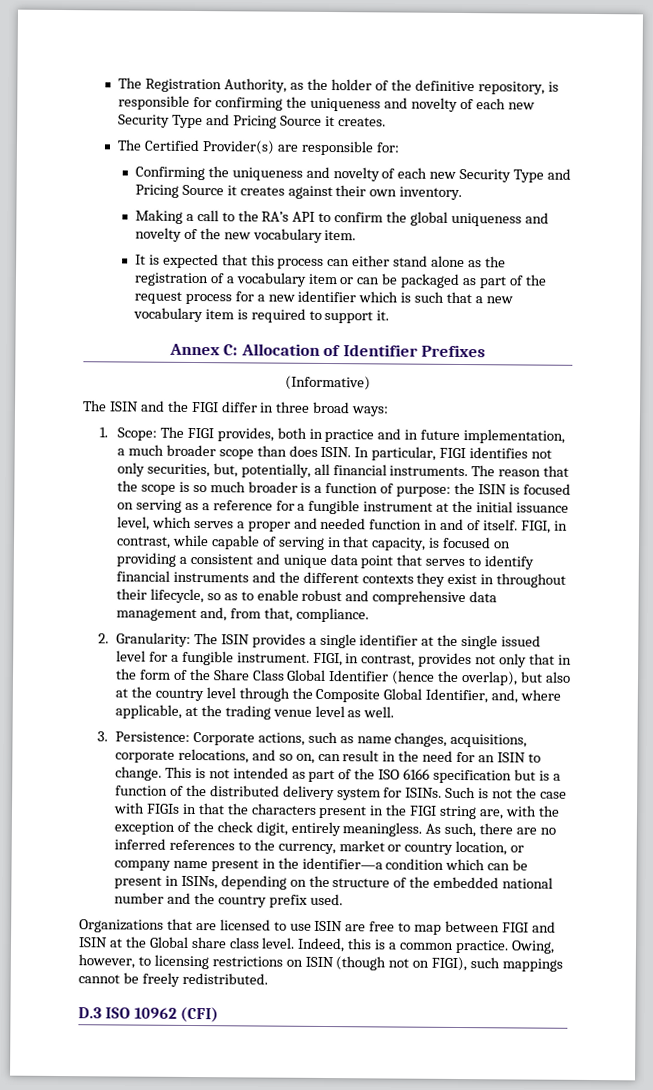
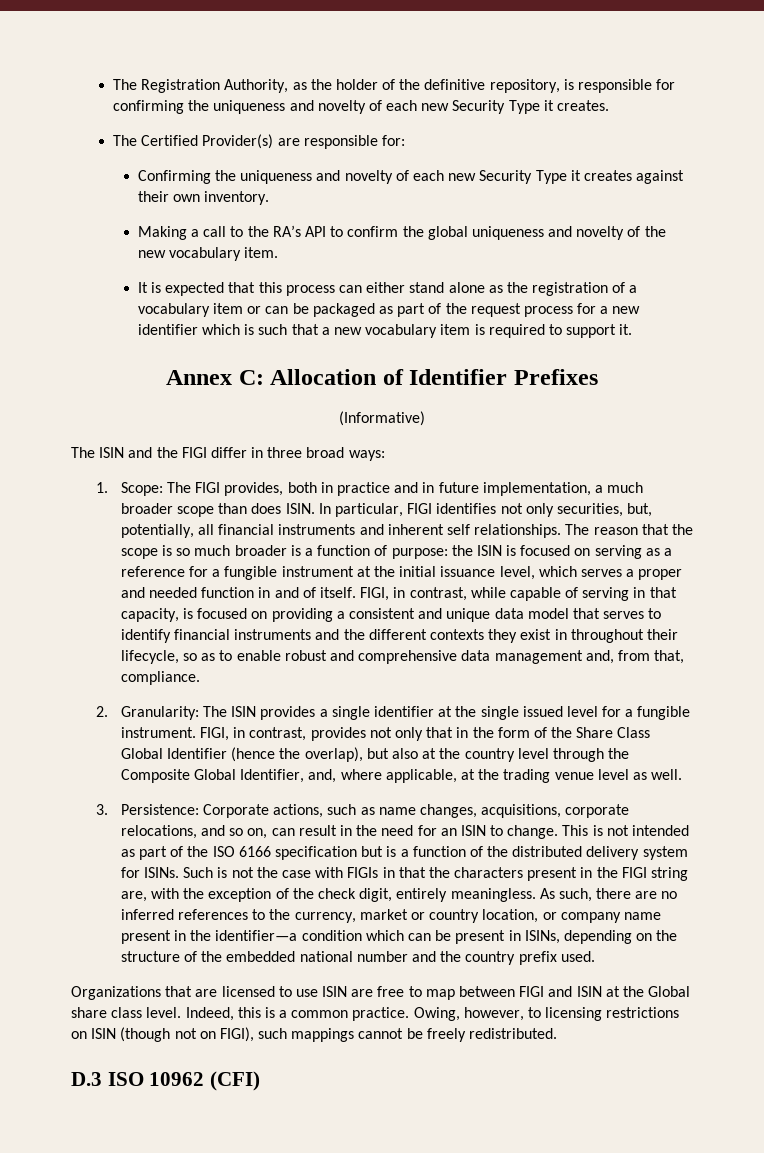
- The Registration Authority, as the holder of the definitive repository, is responsible for confirming the uniqueness and novelty of each new Security Type and Pricing Source it creates.
+ The Registration Authority, as the holder of the definitive repository, is responsible for confirming the uniqueness and novelty of each new Security Type it creates.
- Confirming the uniqueness and novelty of each new Security Type and Pricing Source it creates against their own inventory.
+ Confirming the uniqueness and novelty of each new Security Type it creates against their own inventory.
- In particular, FIGI identifies not only securities, but, potentially, all financial instruments.
+ In particular, FIGI identifies not only securities, but, potentially, all financial instruments and inherent self relationships.
- FIGI, in contrast, while capable of serving in that capacity, is focused on providing a consistent and unique data point that serves to identify financial instruments and the different contexts they exist in throughout their lifecycle, so as to enable robust and comprehensive data management and, from that, compliance.
+ FIGI, in contrast, while capable of serving in that capacity, is focused on providing a consistent and unique data model that serves to identify financial instruments and the different contexts they exist in throughout their lifecycle, so as to enable robust and comprehensive data management and, from that, compliance.

